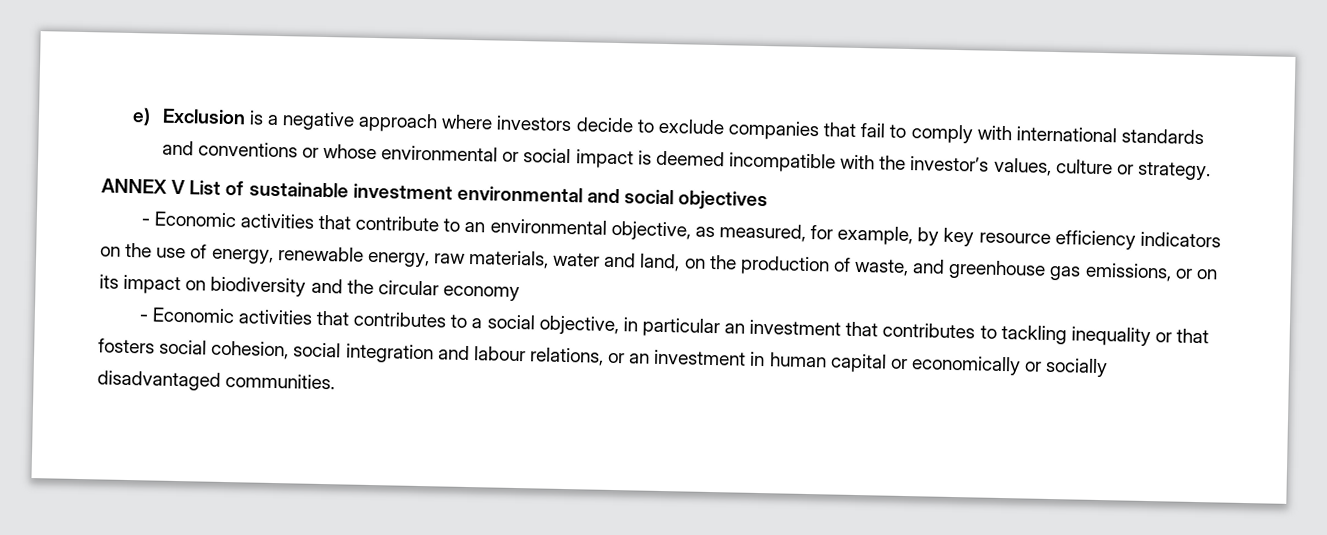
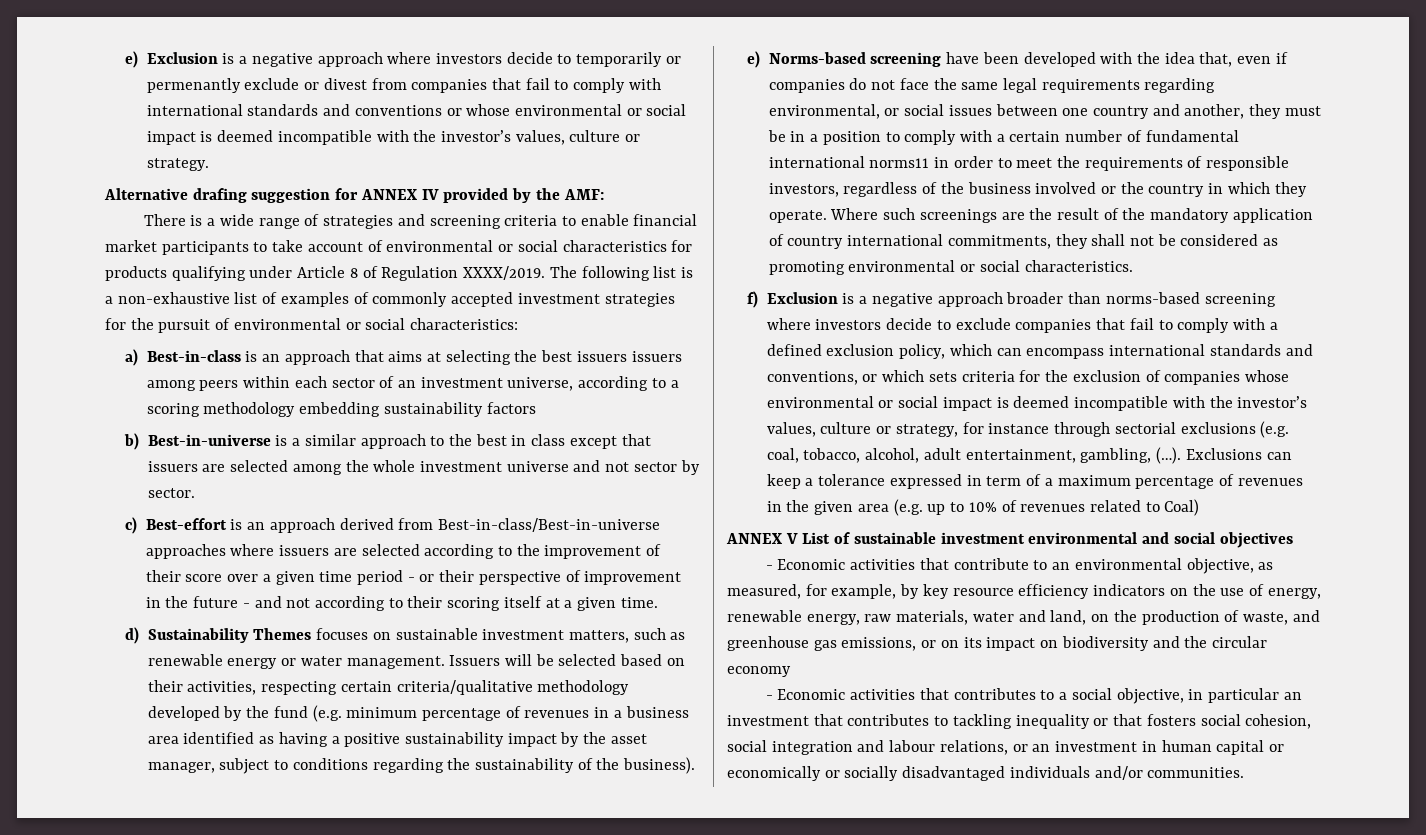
- e) Exclusion is a negative approach where investors decide to exclude companies that fail to comply with international standards and conventions or whose environmental or social impact is deemed incompatible with the investor’s values, culture or strategy.
+ e) Exclusion is a negative approach where investors decide to temporarily or permenantly exclude or divest from companies that fail to comply with international standards and conventions or whose environmental or social impact is deemed incompatible with the investor’s values, culture or strategy.
+ Alternative drafing suggestion for ANNEX IV provided by the AMF:
+ There is a wide range of strategies and screening criteria to enable financial market participants to take account of environmental or social characteristics for products qualifying under Article 8 of Regulation XXXX/2019. The following list is a non-exhaustive list of examples of commonly accepted investment strategies for the pursuit of environmental or social characteristics:
+ a) Best-in-class is an approach that aims at selecting the best issuers issuers among peers within each sector of an investment universe, according to a scoring methodology embedding sustainability factors
+ b) Best-in-universe is a similar approach to the best in class except that issuers are selected among the whole investment universe and not sector by sector.
+ c) Best-effort is an approach derived from Best-in-class/Best-in-universe approaches where issuers are selected according to the improvement of their score over a given time period - or their perspective of improvement in the future - and not according to their scoring itself at a given time.
+ d) Sustainability Themes focuses on sustainable investment matters, such as renewable energy or water management. Issuers will be selected based on their activities, respecting certain criteria/qualitative methodology developed by the fund (e.g. minimum percentage of revenues in a business area identified as having a positive sustainability impact by the asset manager, subject to conditions regarding the sustainability of the business).
+ e) Norms-based screening have been developed with the idea that, even if companies do not face the same legal requirements regarding environmental, or social issues between one country and another, they must be in a position to comply with a certain number of fundamental international norms11 in order to meet the requirements of responsible investors, regardless of the business involved or the country in which they operate. Where such screenings are the result of the mandatory application of country international commitments, they shall not be considered as promoting environmental or social characteristics.
+ f) Exclusion is a negative approach broader than norms-based screening where investors decide to exclude companies that fail to comply with a defined exclusion policy, which can encompass international standards and conventions, or which sets criteria for the exclusion of companies whose environmental or social impact is deemed incompatible with the investor’s values, culture or strategy, for instance through sectorial exclusions (e.g. coal, tobacco, alcohol, adult entertainment, gambling, (…). Exclusions can keep a tolerance expressed in term of a maximum percentage of revenues in the given area (e.g. up to 10% of revenues related to Coal)
- - Economic activities that contributes to a social objective, in particular an investment that contributes to tackling inequality or that fosters social cohesion, social integration and labour relations, or an investment in human capital or economically or socially disadvantaged communities.
+ - Economic activities that contributes to a social objective, in particular an investment that contributes to tackling inequality or that fosters social cohesion, social integration and labour relations, or an investment in human capital or economically or socially disadvantaged individuals and/or communities.

